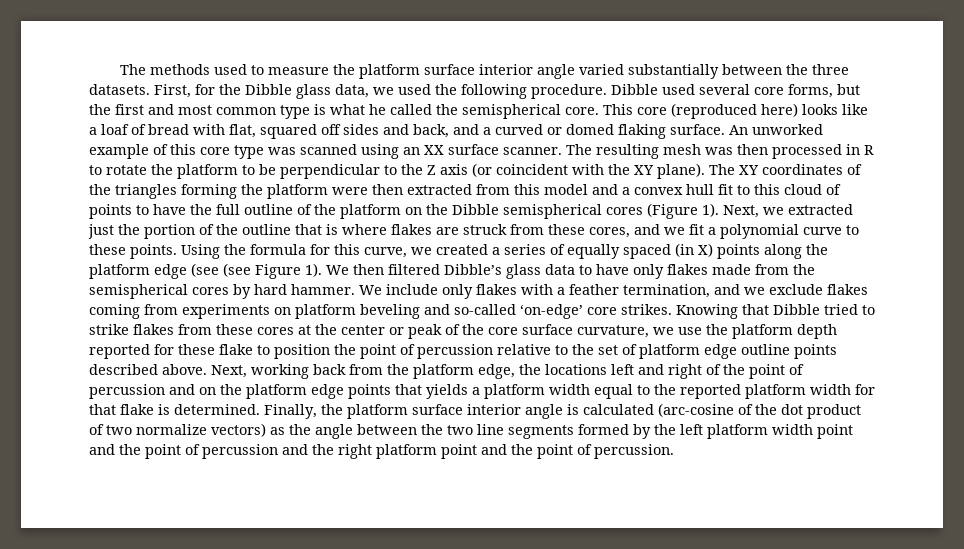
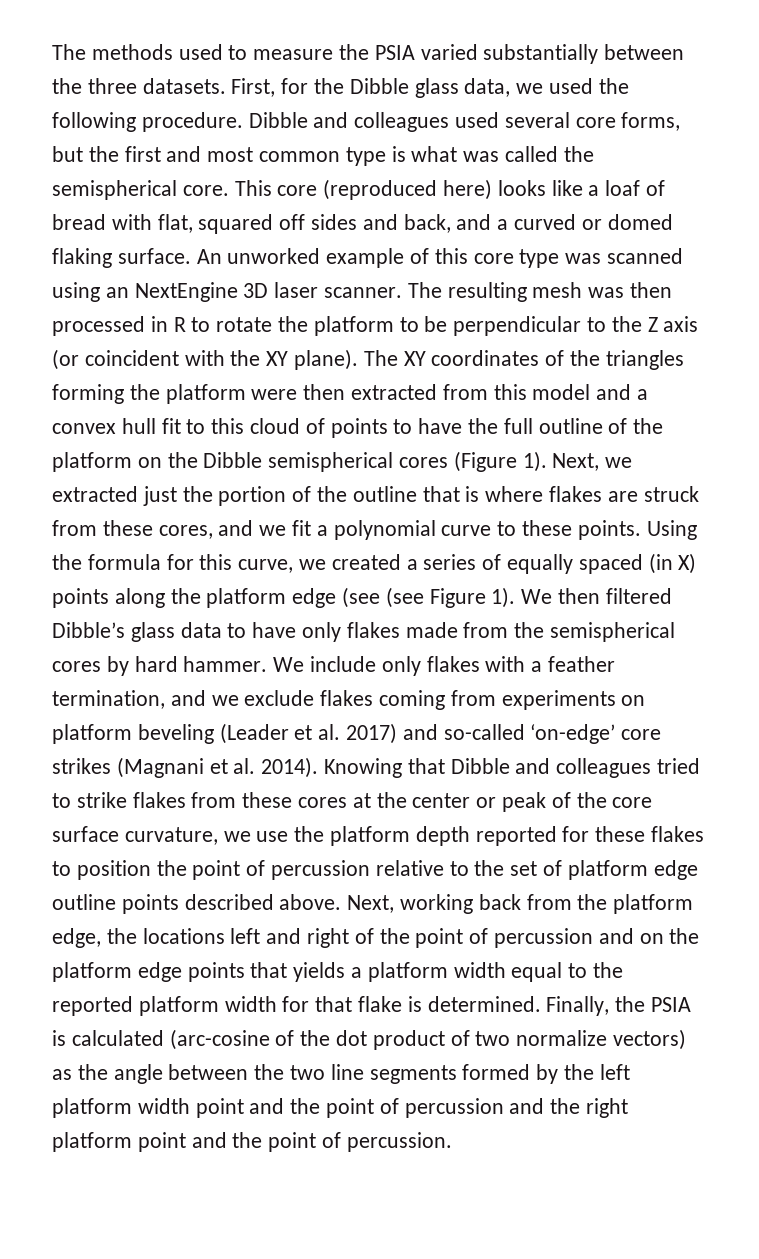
- The methods used to measure the platform surface interior angle varied substantially between the three datasets.
+ The methods used to measure the PSIA varied substantially between the three datasets.
- Dibble used several core forms, but the first and most common type is what he called the semispherical core.
+ Dibble and colleagues used several core forms, but the first and most common type is what was called the semispherical core.
- An unworked example of this core type was scanned using an XX surface scanner.
+ An unworked example of this core type was scanned using an NextEngine 3D laser scanner.
- We include only flakes with a feather termination, and we exclude flakes coming from experiments on platform beveling and so-called ‘on-edge’ core strikes.
+ We include only flakes with a feather termination, and we exclude flakes coming from experiments on platform beveling (Leader et al. 2017) and so-called ‘on-edge’ core strikes (Magnani et al. 2014).
- Knowing that Dibble tried to strike flakes from these cores at the center or peak of the core surface curvature, we use the platform depth reported for these flake to position the point of percussion relative to the set of platform edge outline points described above.
+ Knowing that Dibble and colleagues tried to strike flakes from these cores at the center or peak of the core surface curvature, we use the platform depth reported for these flakes to position the point of percussion relative to the set of platform edge outline points described above.
- Finally, the platform surface interior angle is calculated (arc-cosine of the dot product of two normalize vectors) as the angle between the two line segments formed by the left platform width point and the point of percussion and the right platform point and the point of percussion.
+ Finally, the PSIA is calculated (arc-cosine of the dot product of two normalize vectors) as the angle between the two line segments formed by the left platform width point and the point of percussion and the right platform point and the point of percussion.

